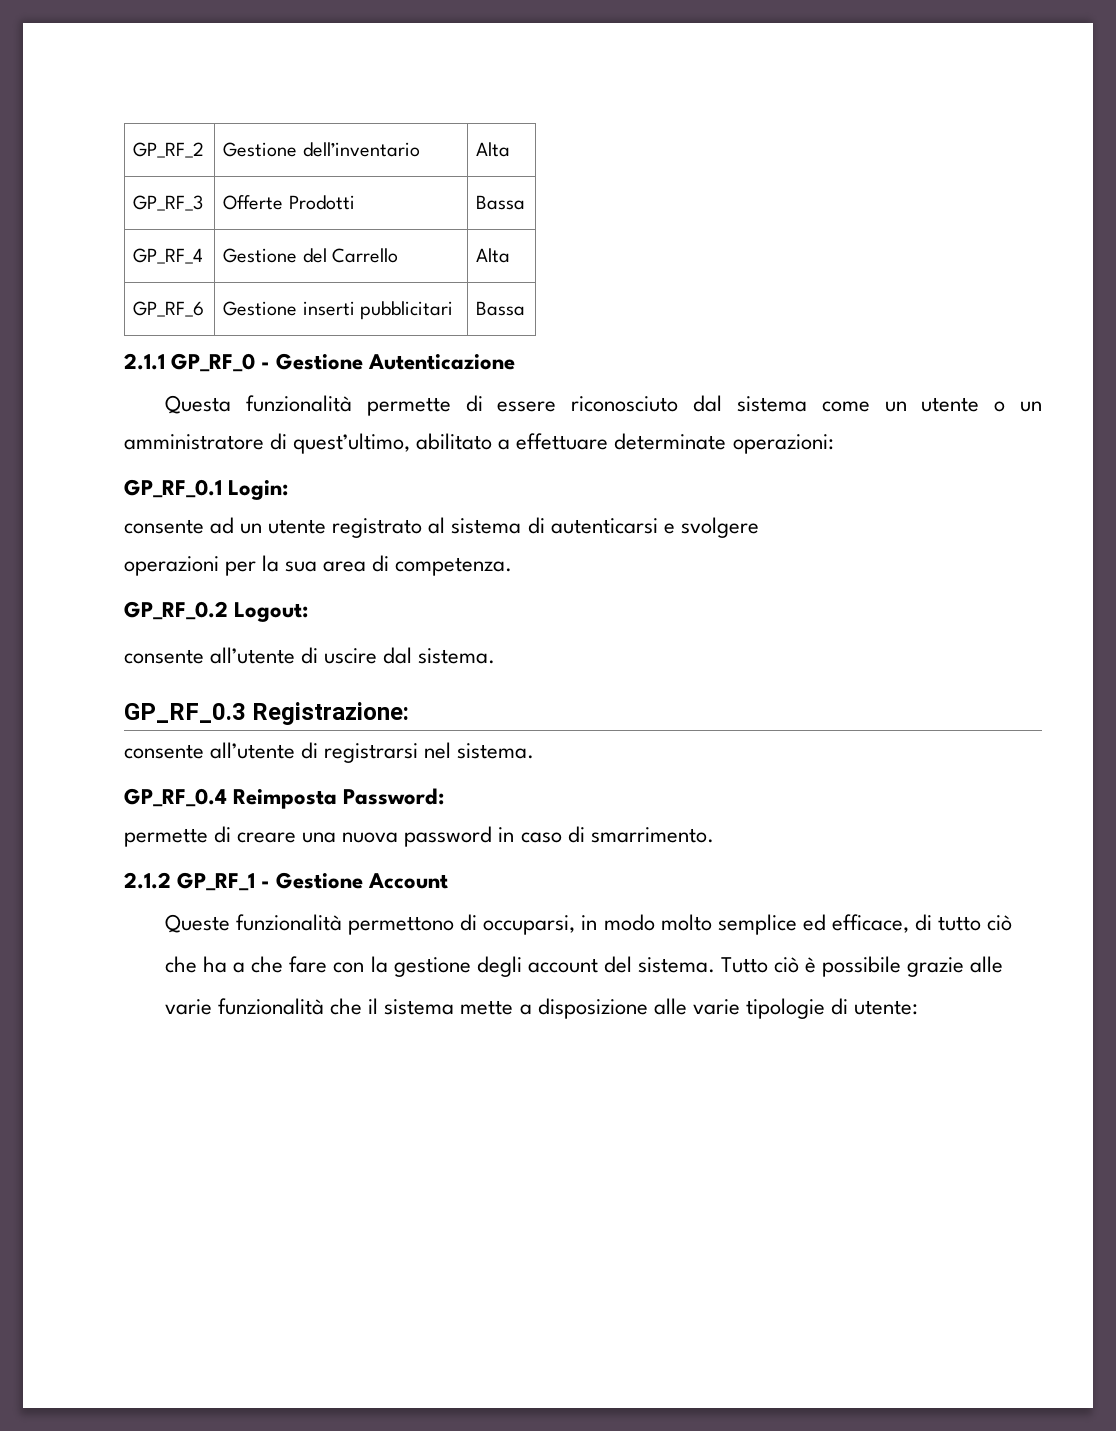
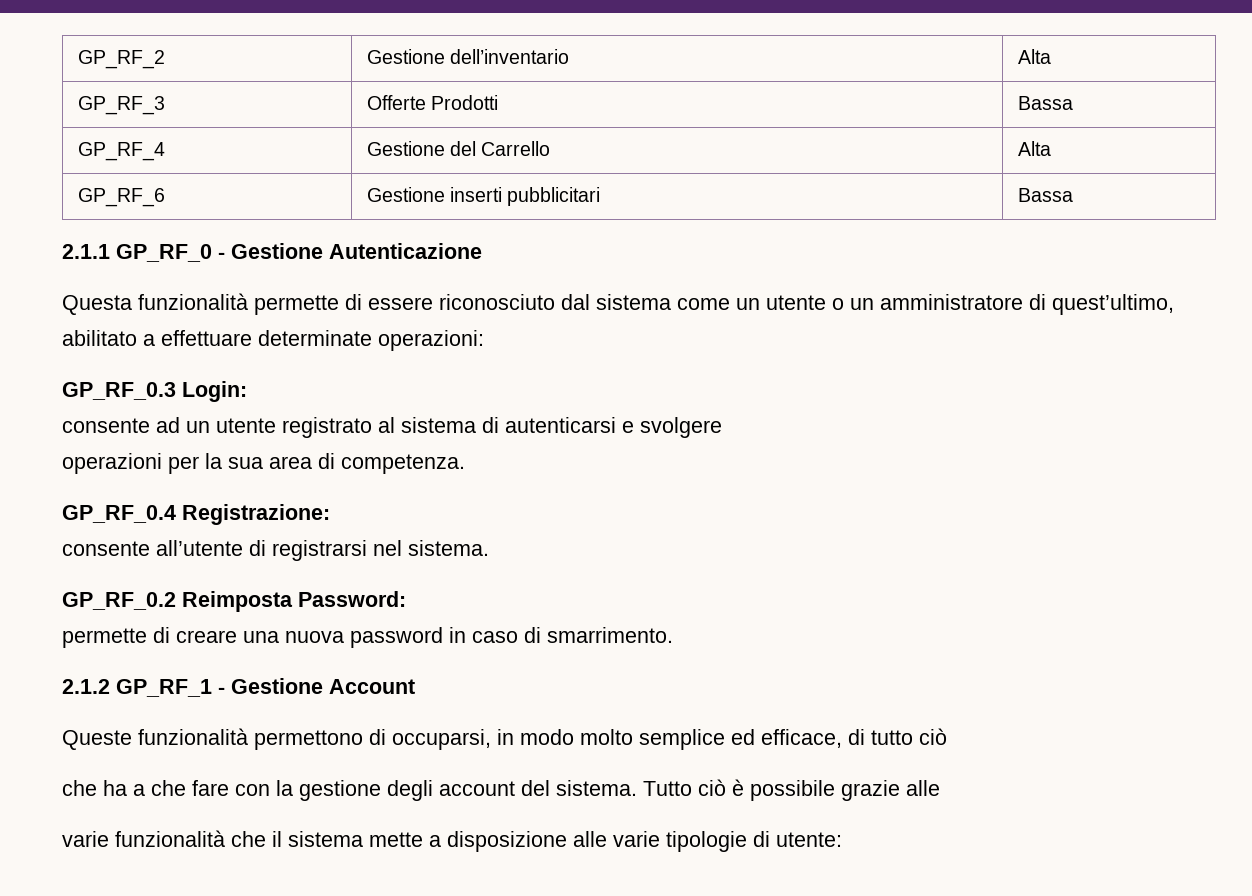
- GP_RF_0.1 Login:
+ GP_RF_0.3 Login:
- GP_RF_0.2 Logout:
- consente all’utente di uscire dal sistema.
- GP_RF_0.3 Registrazione:
+ GP_RF_0.4 Registrazione:
- GP_RF_0.4 Reimposta Password:
+ GP_RF_0.2 Reimposta Password:

